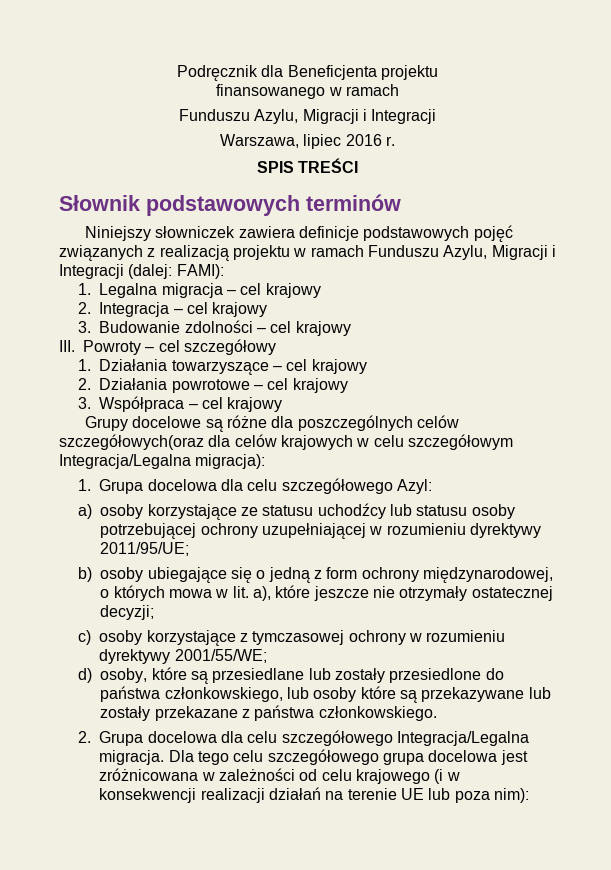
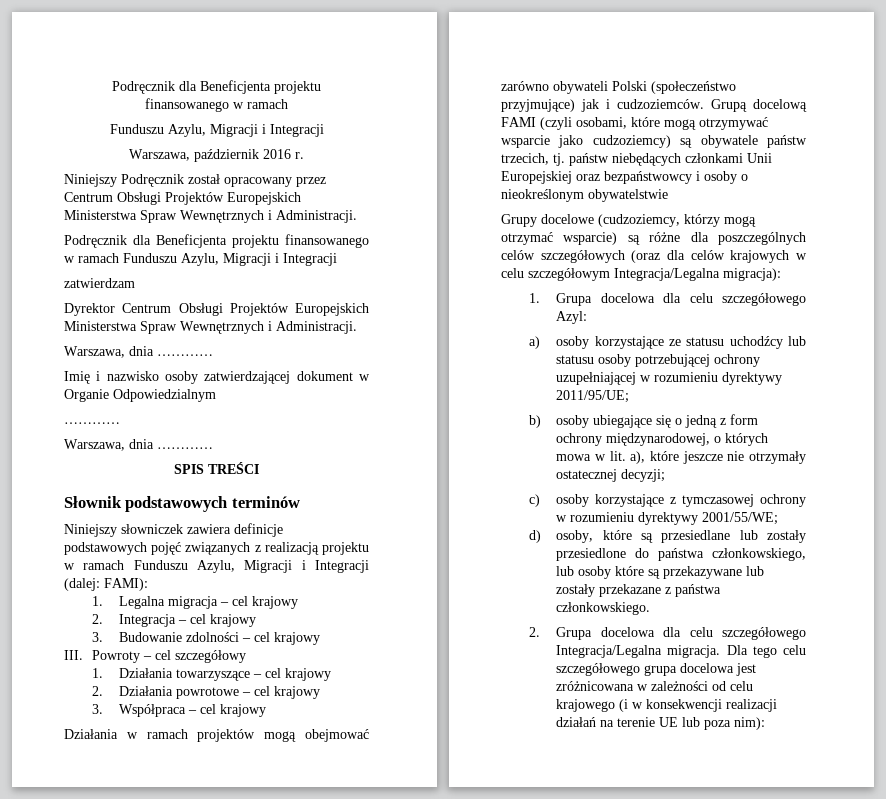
- Warszawa, lipiec 2016 r.
+ Warszawa, październik 2016 r.
+ Niniejszy Podręcznik został opracowany przez Centrum Obsługi Projektów Europejskich Ministerstwa Spraw Wewnętrznych i Administracji.
+ Podręcznik dla Beneficjenta projektu finansowanego w ramach Funduszu Azylu, Migracji i Integracji
+ zatwierdzam
+ Dyrektor Centrum Obsługi Projektów Europejskich Ministerstwa Spraw Wewnętrznych i Administracji.
+ Warszawa, dnia …………
+ Imię i nazwisko osoby zatwierdzającej dokument w Organie Odpowiedzialnym
+ …………
+ Warszawa, dnia …………
- Grupy docelowe są różne dla poszczególnych celów szczegółowych(oraz dla celów krajowych w celu szczegółowym Integracja/Legalna migracja):
+ Działania w ramach projektów mogą obejmować zarówno obywateli Polski (społeczeństwo przyjmujące) jak i cudzoziemców. Grupą docelową FAMI (czyli osobami, które mogą otrzymywać wsparcie jako cudzoziemcy) są obywatele państw trzecich, tj. państw niebędących członkami Unii Europejskiej oraz bezpaństwowcy i osoby o nieokreślonym obywatelstwie
+ Grupy docelowe (cudzoziemcy, którzy mogą otrzymać wsparcie) są różne dla poszczególnych celów szczegółowych (oraz dla celów krajowych w celu szczegółowym Integracja/Legalna migracja):

